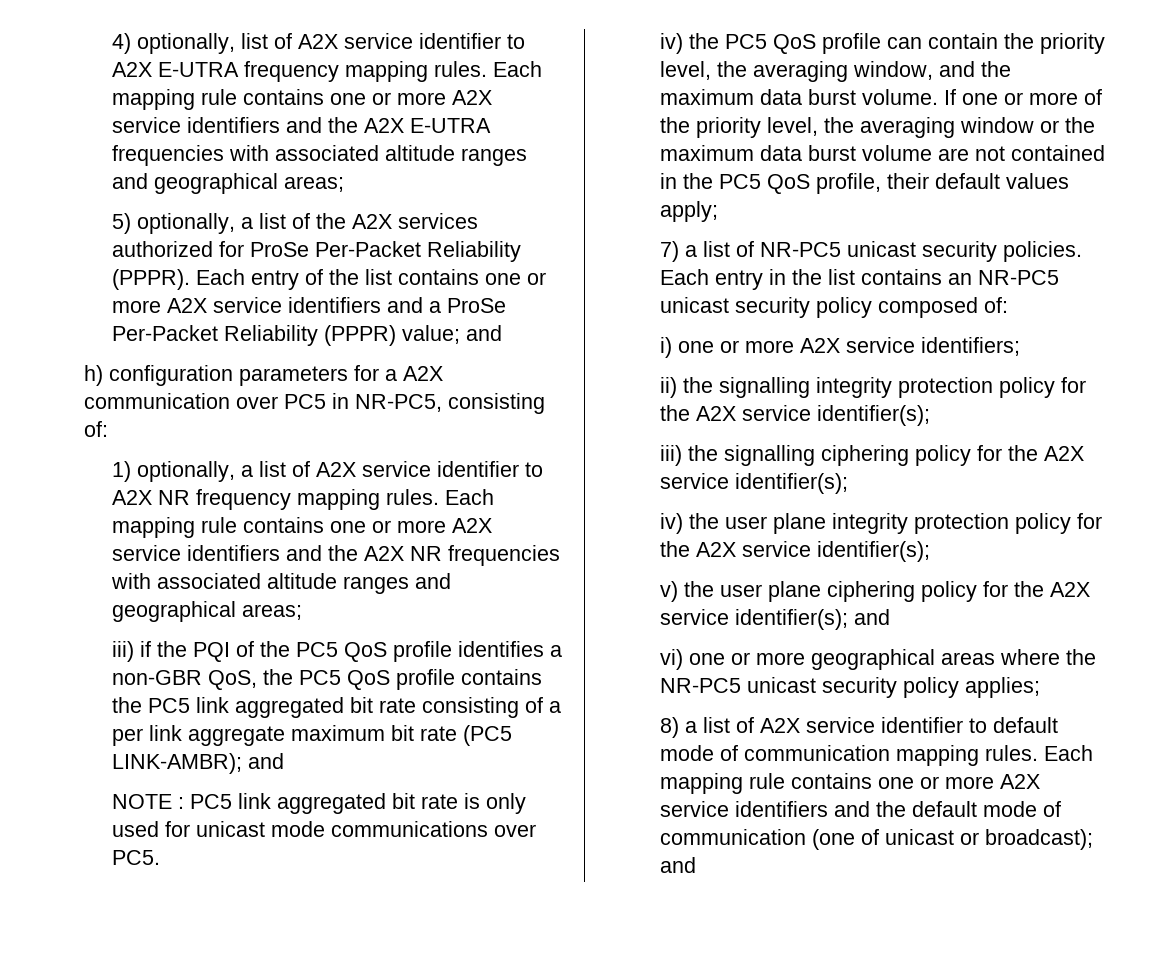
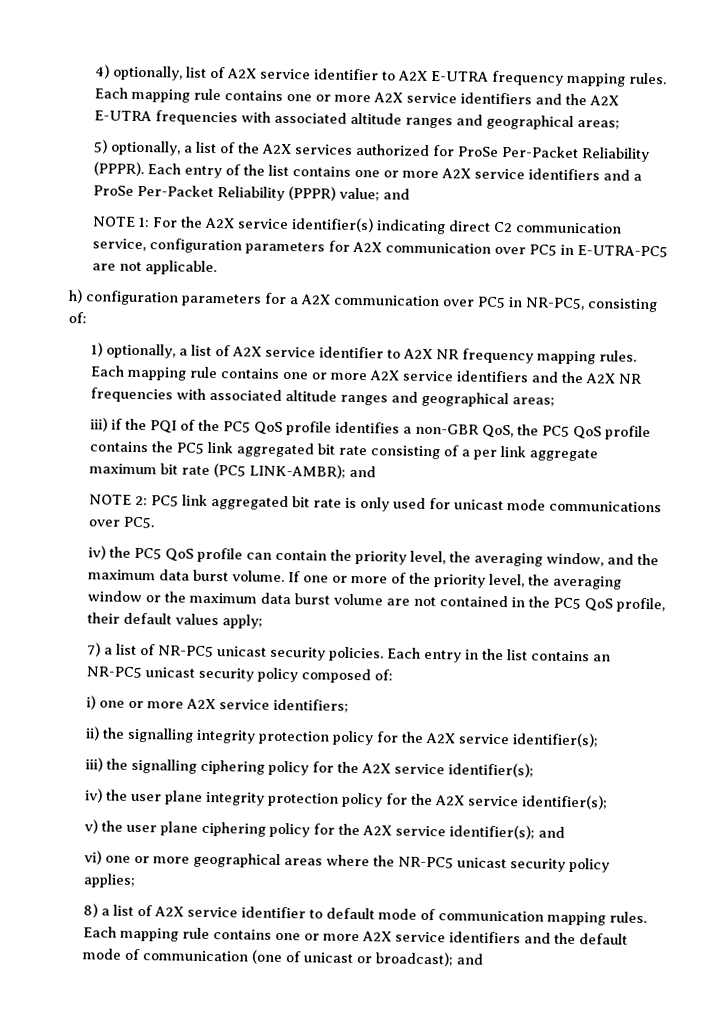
+ NOTE 1: For the A2X service identifier(s) indicating direct C2 communication service, configuration parameters for A2X communication over PC5 in E-UTRA-PC5 are not applicable.
- NOTE : PC5 link aggregated bit rate is only used for unicast mode communications over PC5.
+ NOTE 2: PC5 link aggregated bit rate is only used for unicast mode communications over PC5.

